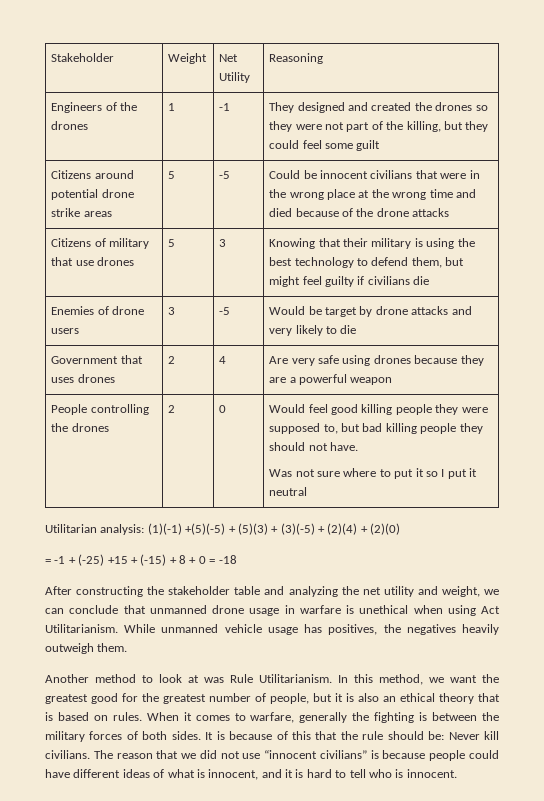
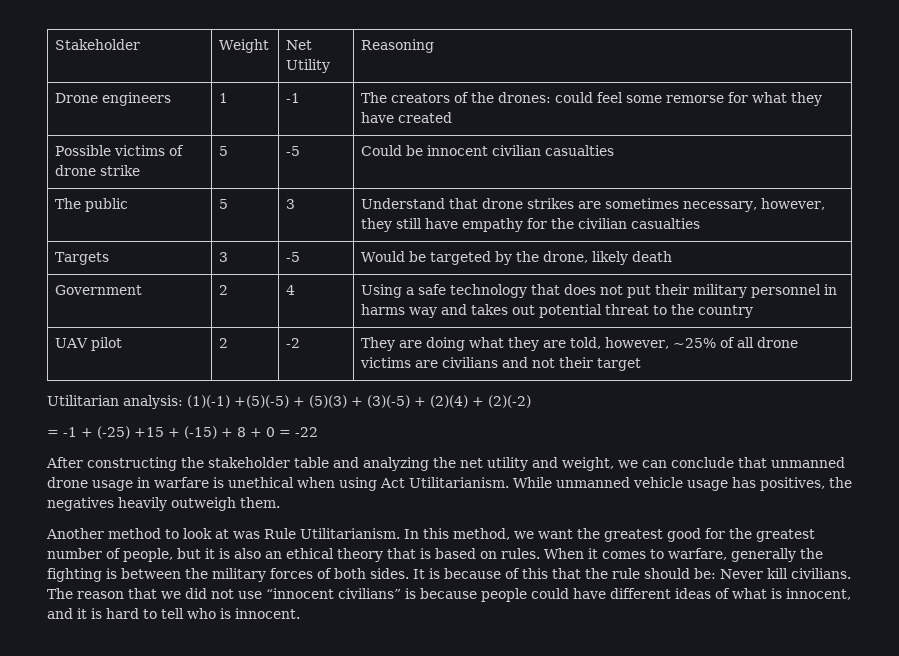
- Engineers of the drones | 1 | -1 | They designed and created the drones so they were not part of the killing, but they could feel some guilt
- Citizens around potential drone strike areas | 5 | -5 | Could be innocent civilians that were in the wrong place at the wrong time and died because of the drone attacks
- Citizens of military that use drones | 5 | 3 | Knowing that their military is using the best technology to defend them, but might feel guilty if civilians die
- Enemies of drone users | 3 | -5 | Would be target by drone attacks and very likely to die
- Government that uses drones | 2 | 4 | Are very safe using drones because they are a powerful weapon
- People controlling the drones | 2 | 0 | Would feel good killing people they were supposed to, but bad killing people they should not have.
- Was not sure where to put it so I put it neutral
+ Drone engineers | 1 | -1 | The creators of the drones: could feel some remorse for what they have created
+ Possible victims of drone strike | 5 | -5 | Could be innocent civilian casualties
+ The public | 5 | 3 | Understand that drone strikes are sometimes necessary, however, they still have empathy for the civilian casualties
+ Targets | 3 | -5 | Would be targeted by the drone, likely death
+ Government | 2 | 4 | Using a safe technology that does not put their military personnel in harms way and takes out potential threat to the country
+ UAV pilot | 2 | -2 | They are doing what they are told, however, ~25% of all drone victims are civilians and not their target
- Utilitarian analysis: (1)(-1) +(5)(-5) + (5)(3) + (3)(-5) + (2)(4) + (2)(0)
+ Utilitarian analysis: (1)(-1) +(5)(-5) + (5)(3) + (3)(-5) + (2)(4) + (2)(-2)
- = -1 + (-25) +15 + (-15) + 8 + 0 = -18
+ = -1 + (-25) +15 + (-15) + 8 + 0 = -22

